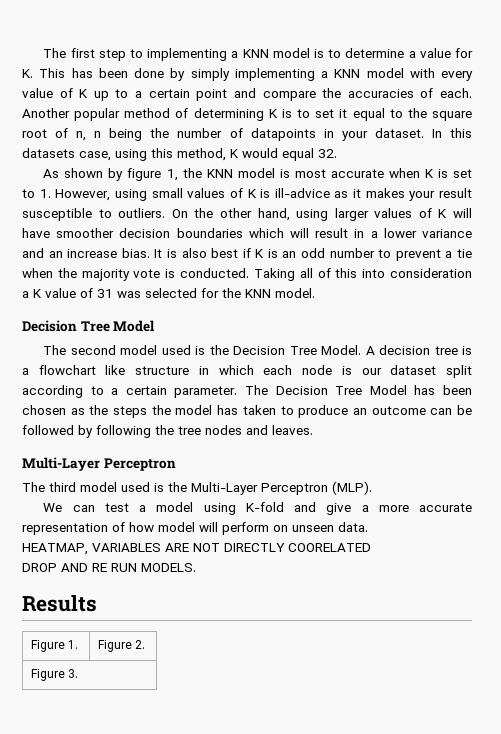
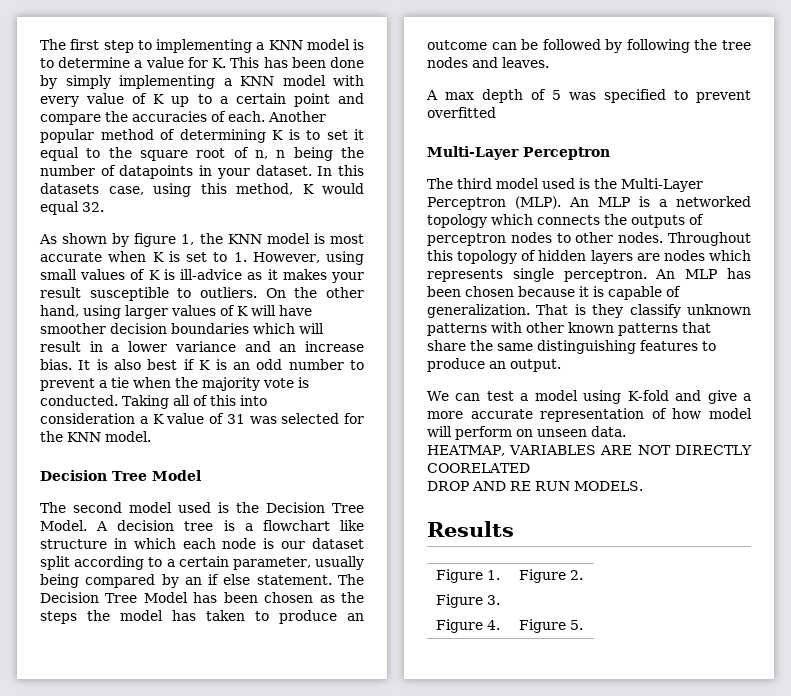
- A decision tree is a flowchart like structure in which each node is our dataset split according to a certain parameter.
+ A decision tree is a flowchart like structure in which each node is our dataset split according to a certain parameter, usually being compared by an if else statement.
+ A max depth of 5 was specified to prevent overfitted
+ An MLP is a networked topology which connects the outputs of perceptron nodes to other nodes. Throughout this topology of hidden layers are nodes which represents single perceptron. An MLP has been chosen because it is capable of generalization. That is they classify unknown patterns with other known patterns that share the same distinguishing features to produce an output.
+ Figure 4. | Figure 5.

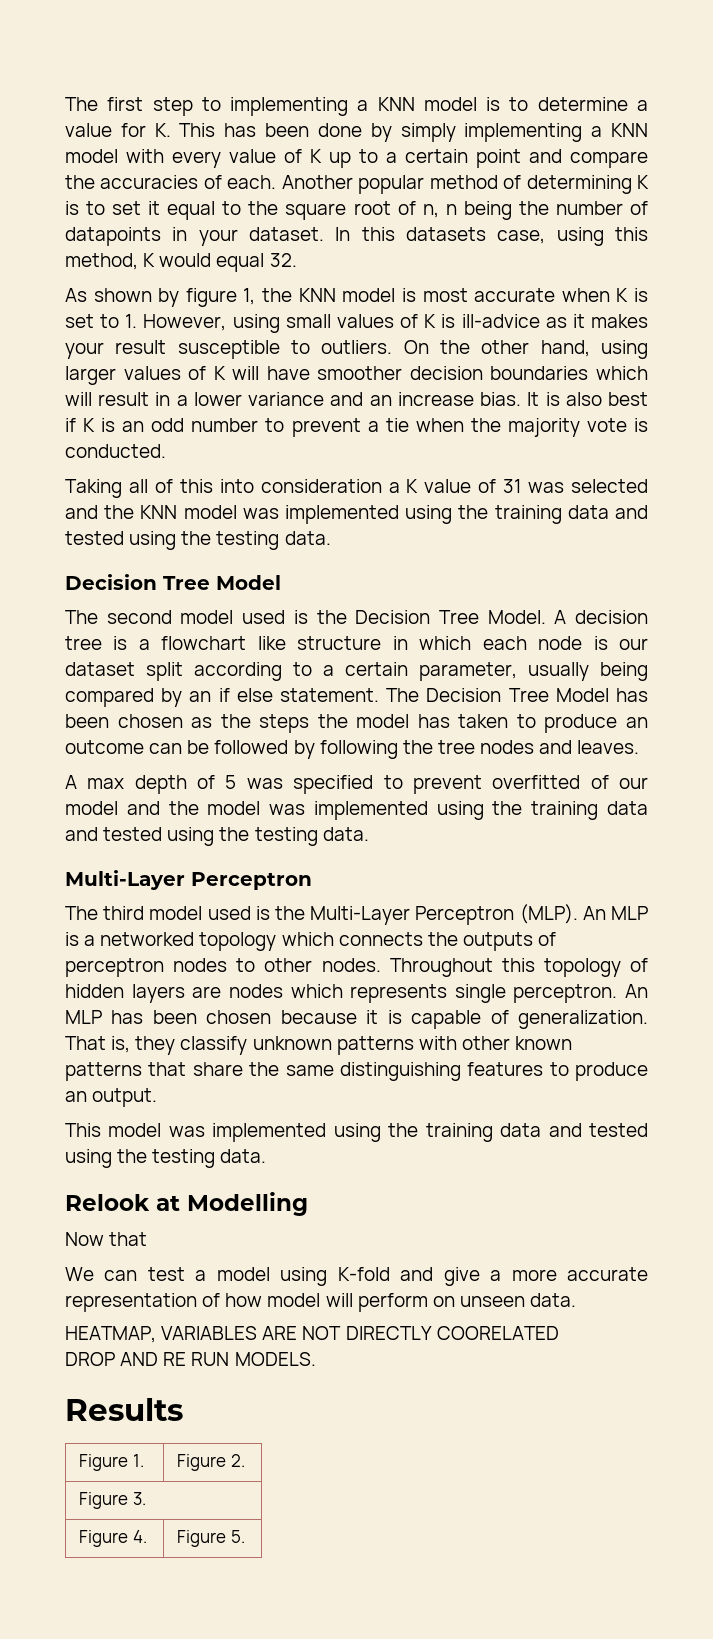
- It is also best if K is an odd number to prevent a tie when the majority vote is conducted. Taking all of this into consideration a K value of 31 was selected for the KNN model.
+ It is also best if K is an odd number to prevent a tie when the majority vote is conducted.
+ Taking all of this into consideration a K value of 31 was selected and the KNN model was implemented using the training data and tested using the testing data.
- A max depth of 5 was specified to prevent overfitted
+ A max depth of 5 was specified to prevent overfitted of our model and the model was implemented using the training data and tested using the testing data.
- That is they classify unknown patterns with other known patterns that share the same distinguishing features to produce an output.
+ That is, they classify unknown patterns with other known patterns that share the same distinguishing features to produce an output.
+ This model was implemented using the training data and tested using the testing data.
+ Relook at Modelling
+ Now that

